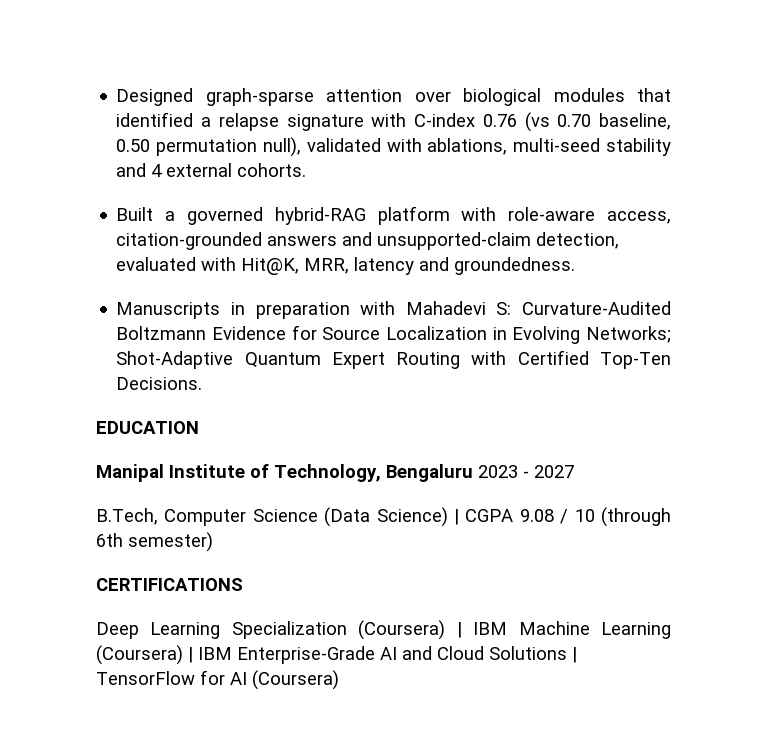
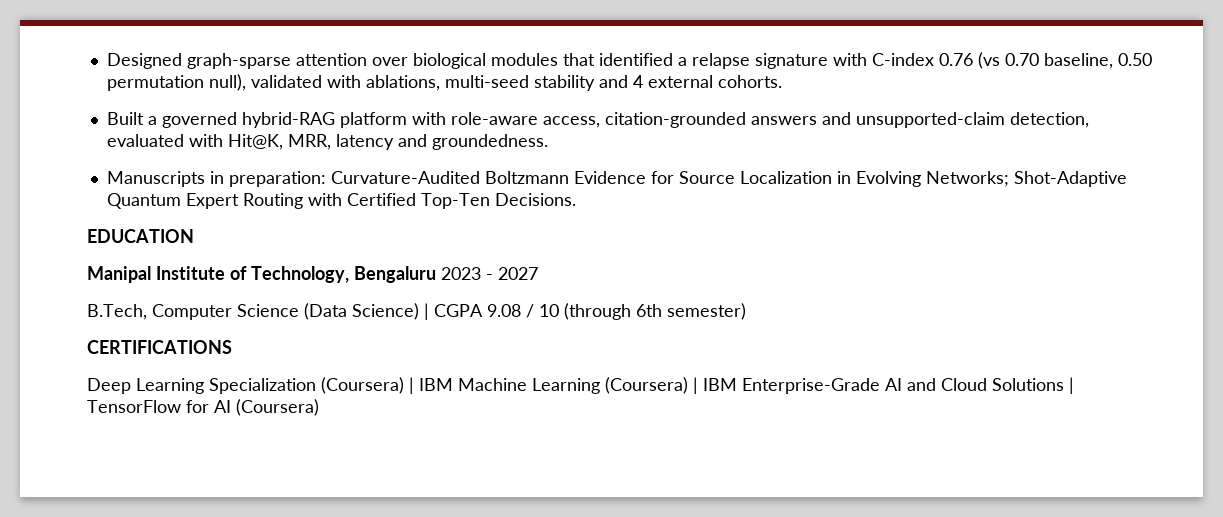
- Manuscripts in preparation with Mahadevi S: Curvature-Audited Boltzmann Evidence for Source Localization in Evolving Networks; Shot-Adaptive Quantum Expert Routing with Certified Top-Ten Decisions.
+ Manuscripts in preparation: Curvature-Audited Boltzmann Evidence for Source Localization in Evolving Networks; Shot-Adaptive Quantum Expert Routing with Certified Top-Ten Decisions.

